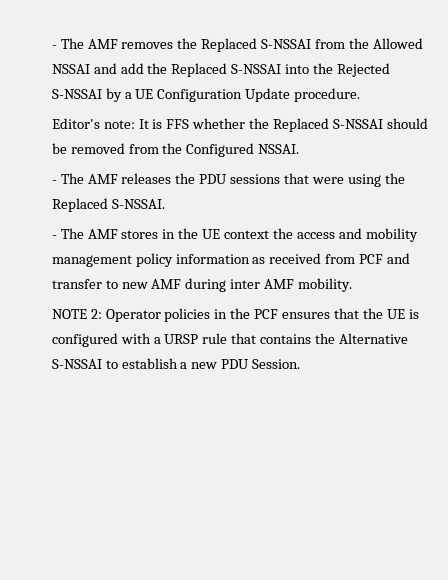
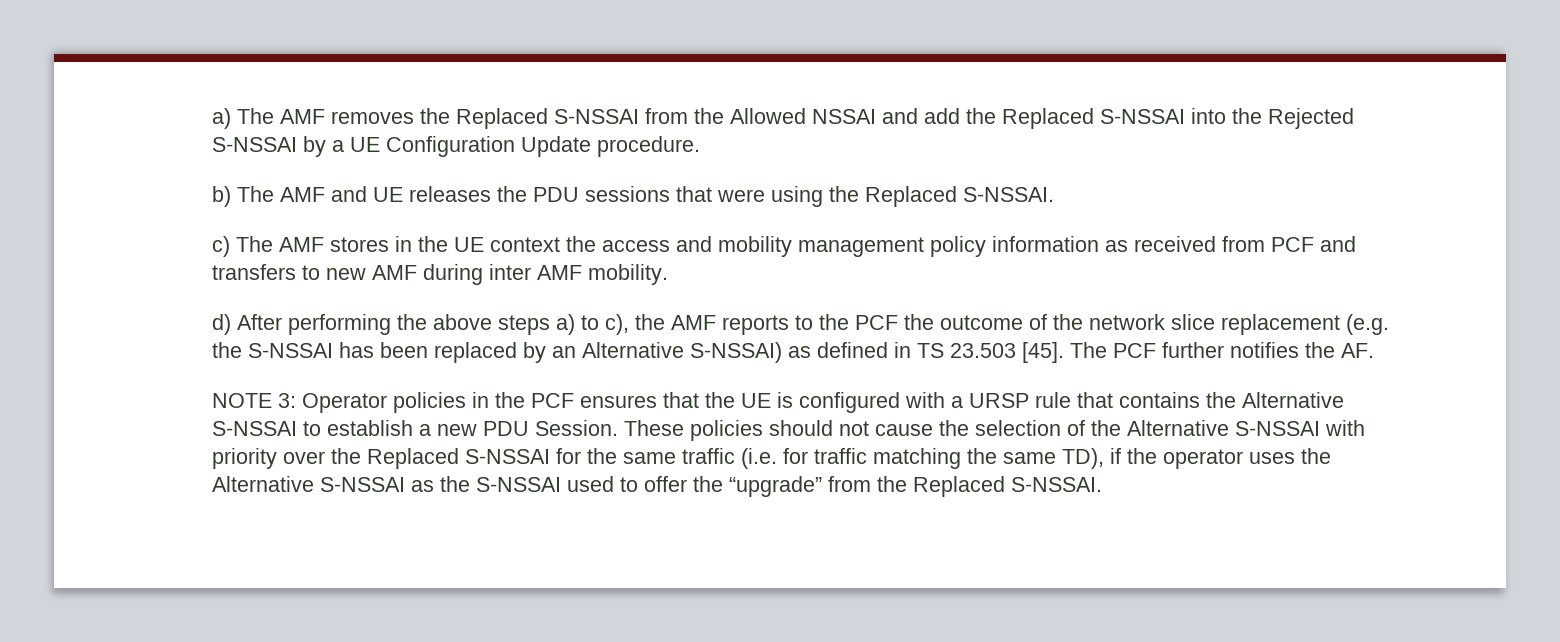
- - The AMF removes the Replaced S-NSSAI from the Allowed NSSAI and add the Replaced S-NSSAI into the Rejected S-NSSAI by a UE Configuration Update procedure.
+ a) The AMF removes the Replaced S-NSSAI from the Allowed NSSAI and add the Replaced S-NSSAI into the Rejected S-NSSAI by a UE Configuration Update procedure.
- Editor's note: It is FFS whether the Replaced S-NSSAI should be removed from the Configured NSSAI.
- - The AMF releases the PDU sessions that were using the Replaced S-NSSAI.
+ b) The AMF and UE releases the PDU sessions that were using the Replaced S-NSSAI.
- - The AMF stores in the UE context the access and mobility management policy information as received from PCF and transfer to new AMF during inter AMF mobility.
+ c) The AMF stores in the UE context the access and mobility management policy information as received from PCF and transfers to new AMF during inter AMF mobility.
+ d) After performing the above steps a) to c), the AMF reports to the PCF the outcome of the network slice replacement (e.g. the S-NSSAI has been replaced by an Alternative S-NSSAI) as defined in TS 23.503 [45]. The PCF further notifies the AF.
- NOTE 2: Operator policies in the PCF ensures that the UE is configured with a URSP rule that contains the Alternative S-NSSAI to establish a new PDU Session.
+ NOTE 3: Operator policies in the PCF ensures that the UE is configured with a URSP rule that contains the Alternative S-NSSAI to establish a new PDU Session.
+ These policies should not cause the selection of the Alternative S-NSSAI with priority over the Replaced S-NSSAI for the same traffic (i.e. for traffic matching the same TD), if the operator uses the Alternative S-NSSAI as the S-NSSAI used to offer the “upgrade” from the Replaced S-NSSAI.

